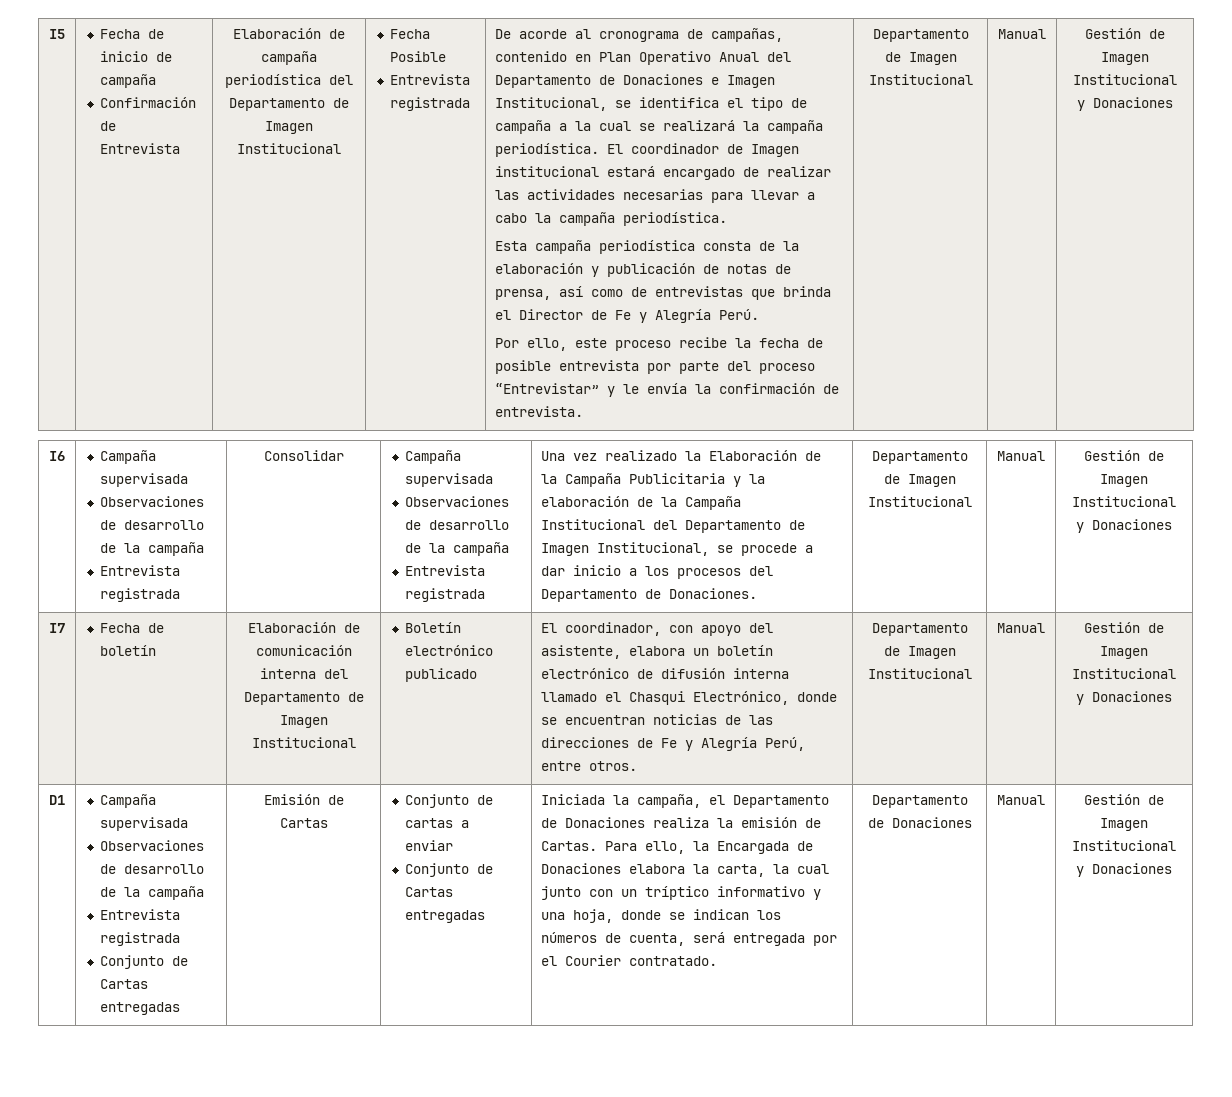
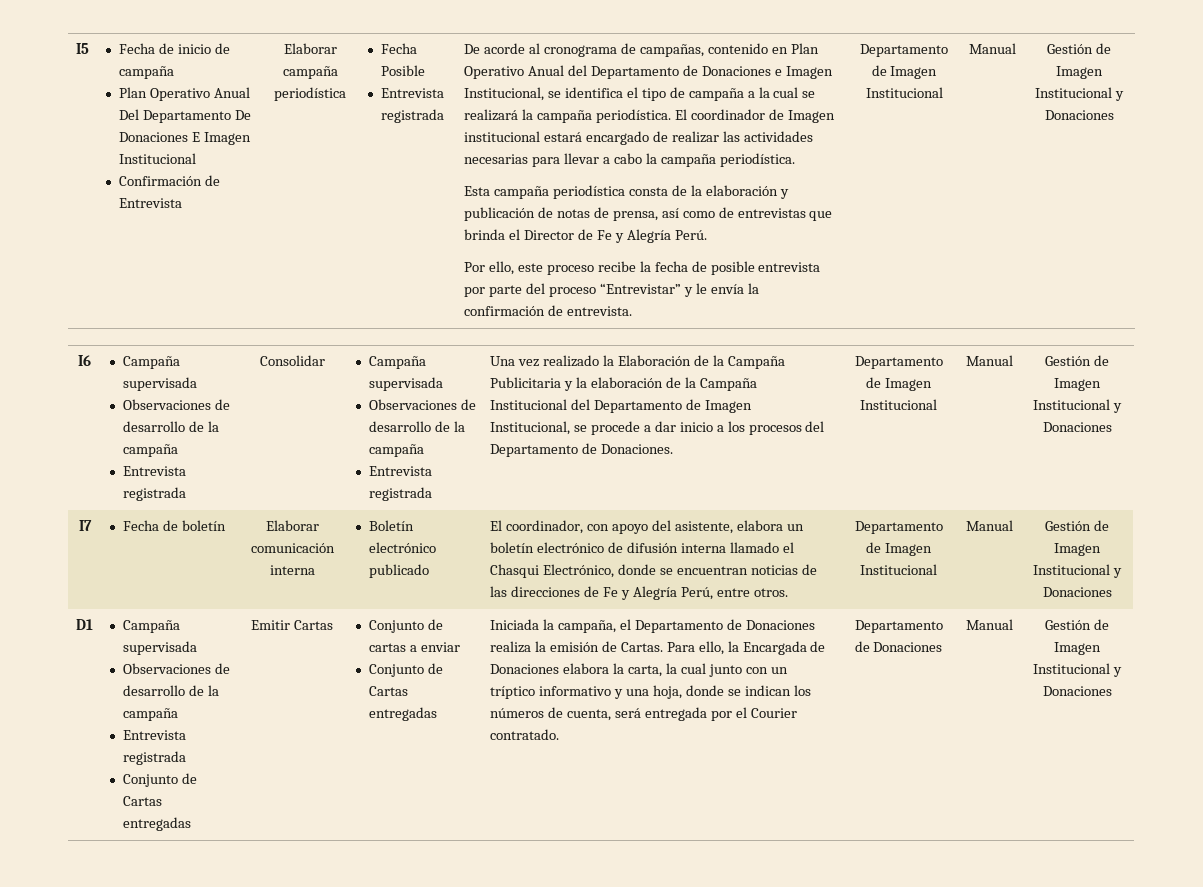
+ Plan Operativo Anual Del Departamento De Donaciones E Imagen Institucional
- Elaboración de campaña periodística del Departamento de Imagen Institucional
+ Elaborar campaña periodística
- Elaboración de comunicación interna del Departamento de Imagen Institucional
+ Elaborar comunicación interna
- Emisión de Cartas
+ Emitir Cartas

